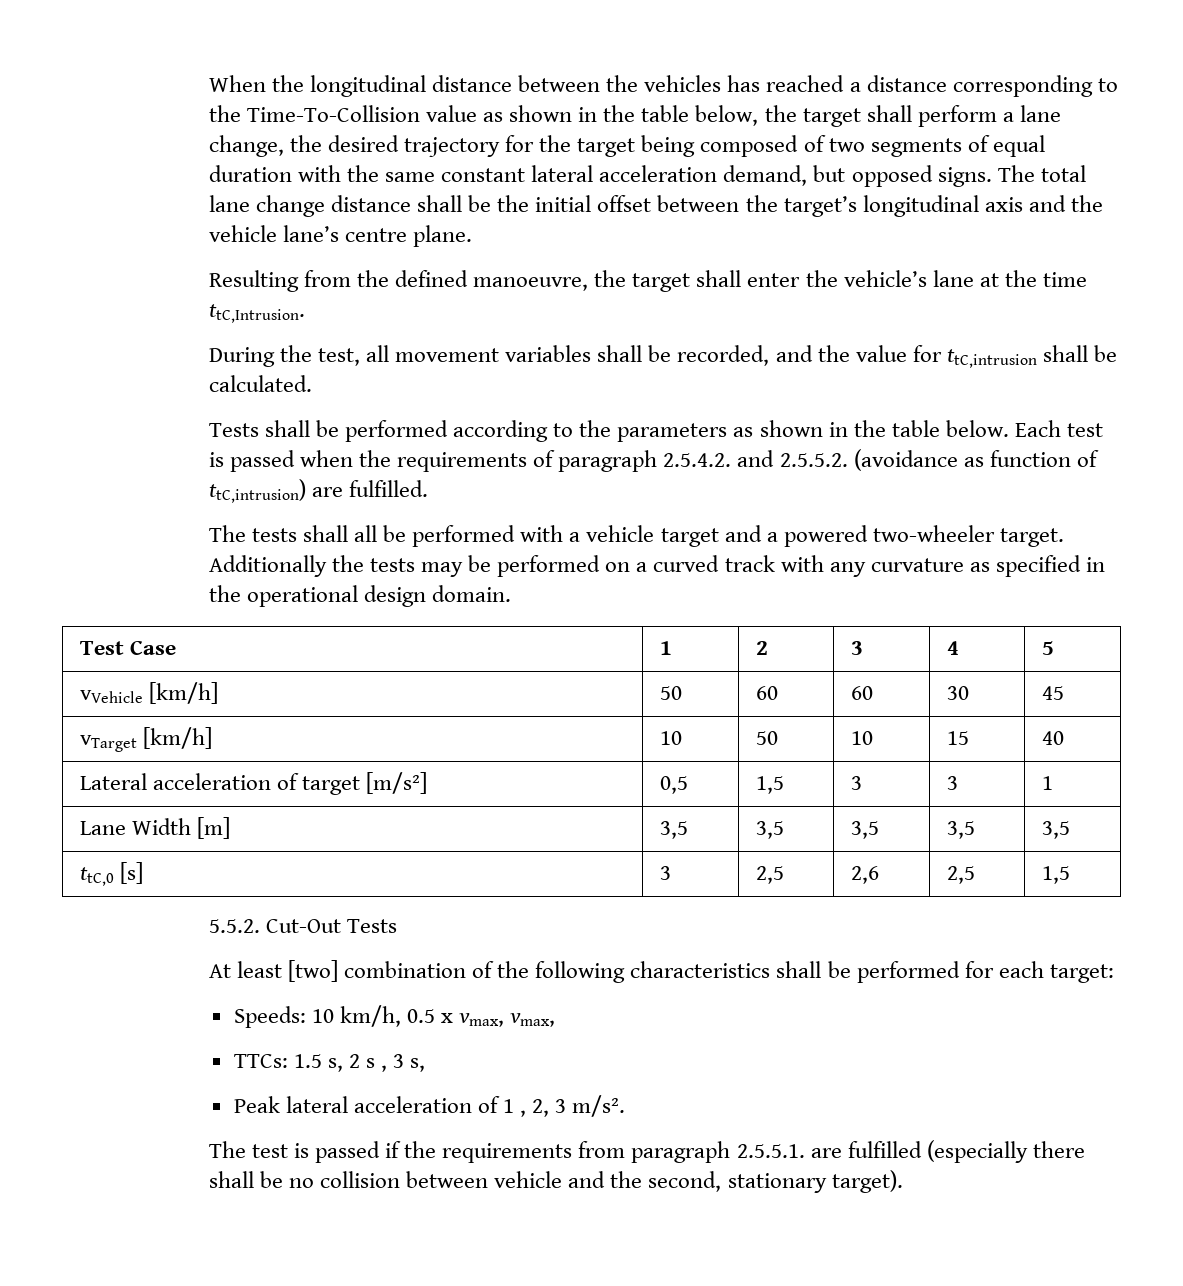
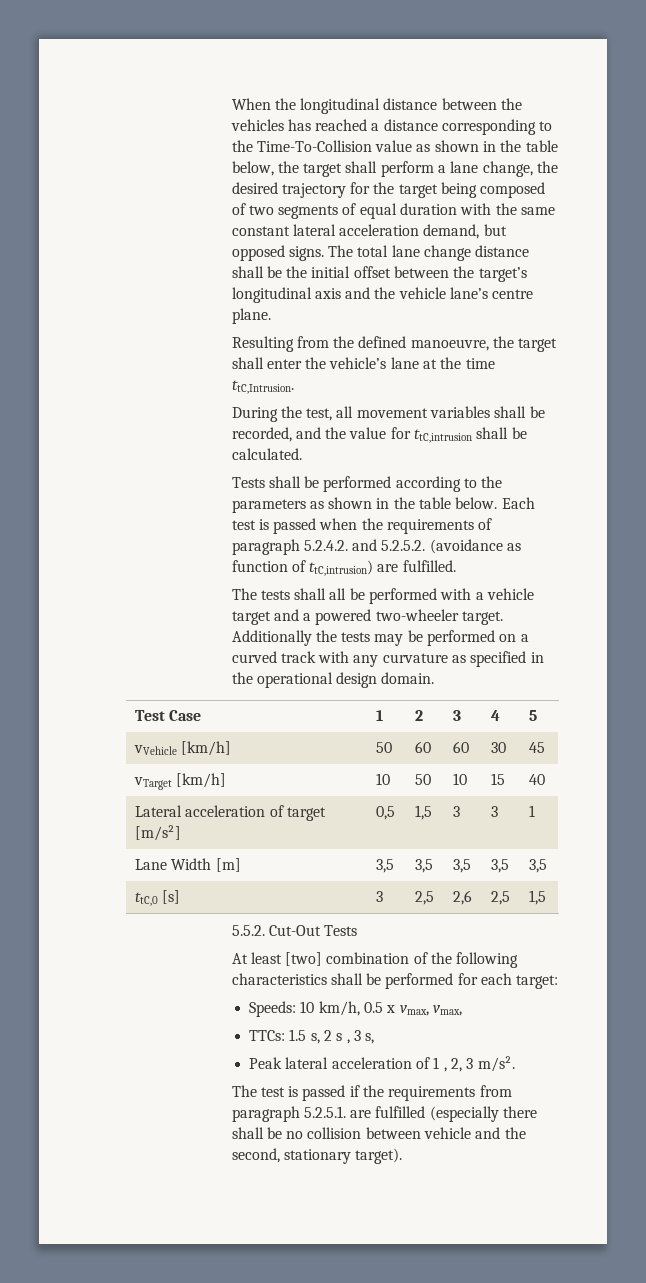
- Each test is passed when the requirements of paragraph 2.5.4.2. and 2.5.5.2. (avoidance as function of ttC,intrusion) are fulfilled.
+ Each test is passed when the requirements of paragraph 5.2.4.2. and 5.2.5.2. (avoidance as function of ttC,intrusion) are fulfilled.
- The test is passed if the requirements from paragraph 2.5.5.1. are fulfilled (especially there shall be no collision between vehicle and the second, stationary target).
+ The test is passed if the requirements from paragraph 5.2.5.1. are fulfilled (especially there shall be no collision between vehicle and the second, stationary target).

